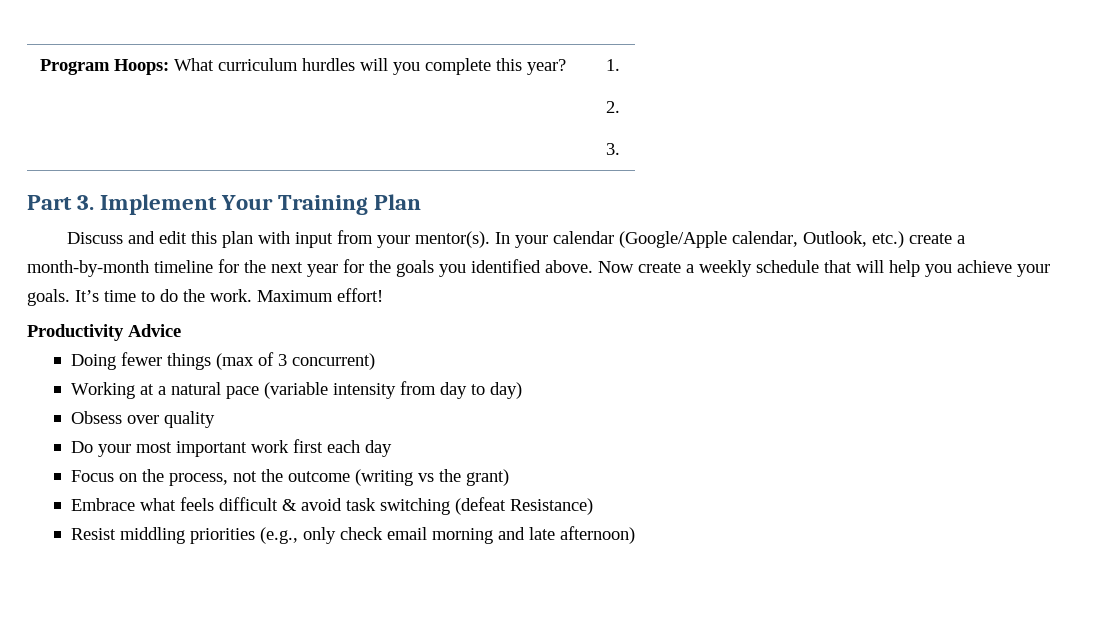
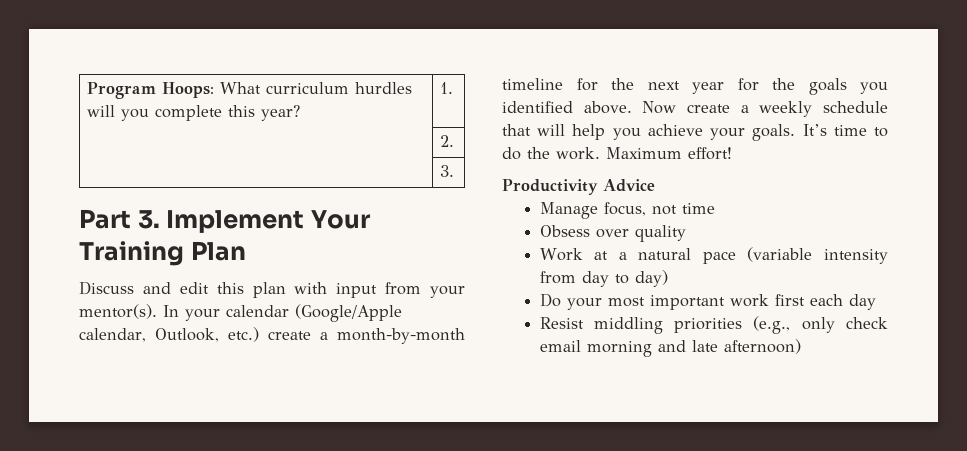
- Doing fewer things (max of 3 concurrent)
- Working at a natural pace (variable intensity from day to day)
+ Manage focus, not time
+ Obsess over quality
+ Work at a natural pace (variable intensity from day to day)
- Obsess over quality
- Focus on the process, not the outcome (writing vs the grant)
- Embrace what feels difficult & avoid task switching (defeat Resistance)

